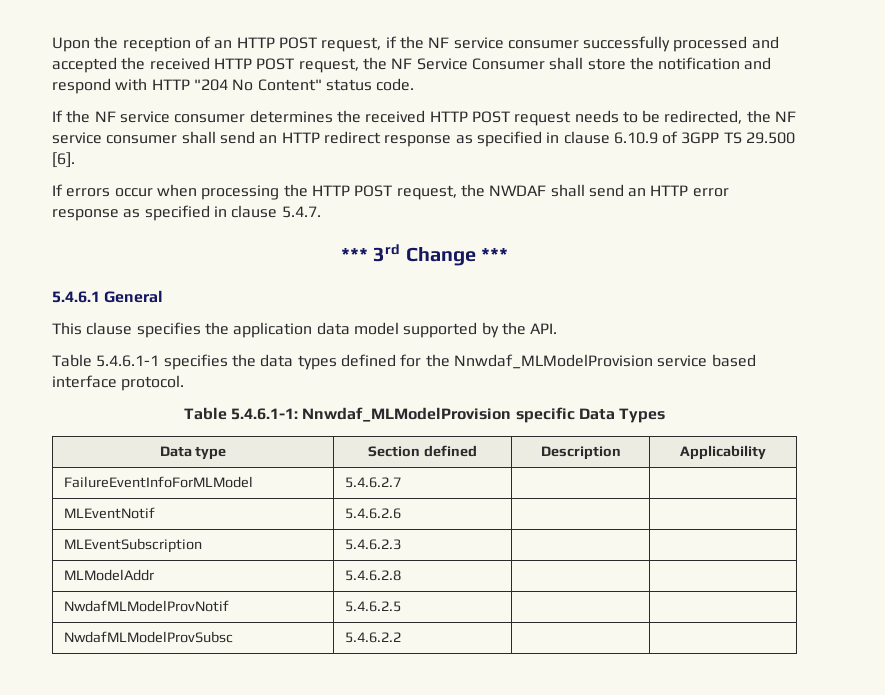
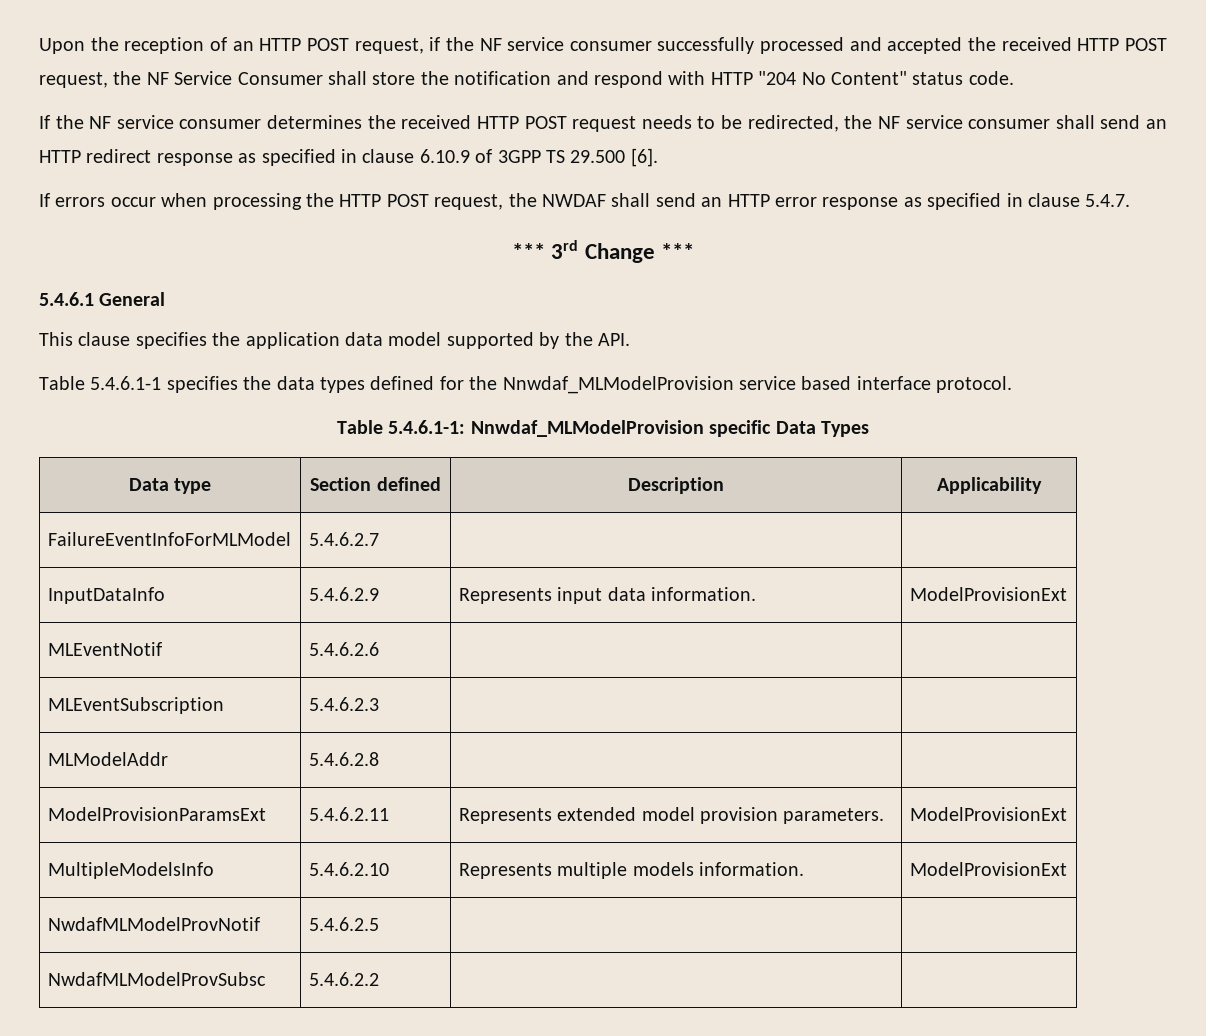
+ InputDataInfo | 5.4.6.2.9 | Represents input data information. | ModelProvisionExt
+ ModelProvisionParamsExt | 5.4.6.2.11 | Represents extended model provision parameters. | ModelProvisionExt
+ MultipleModelsInfo | 5.4.6.2.10 | Represents multiple models information. | ModelProvisionExt

